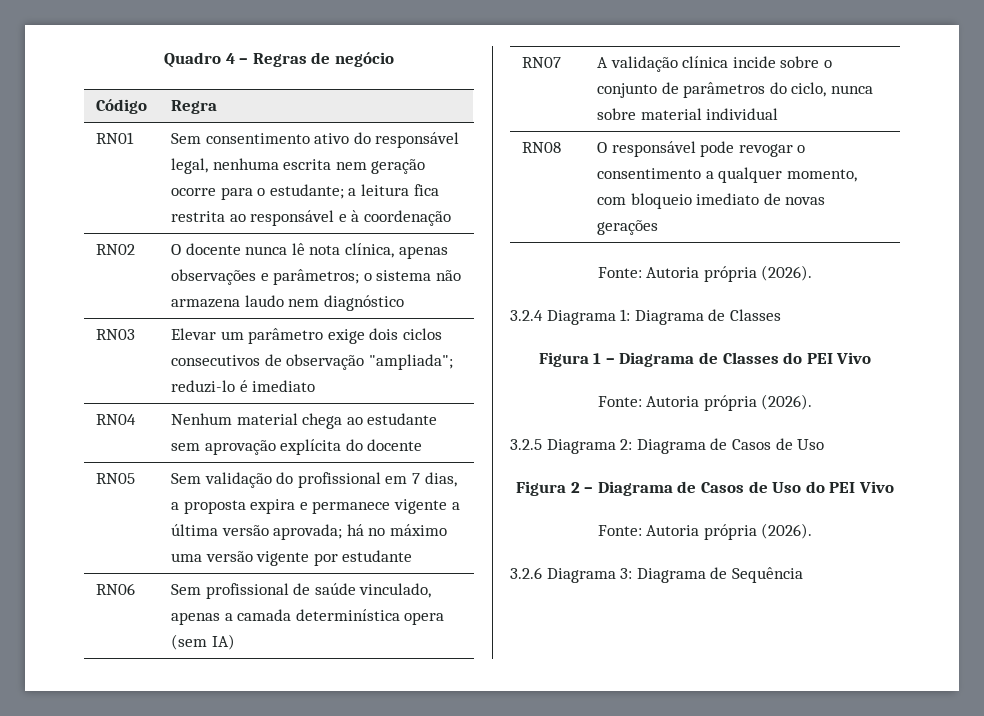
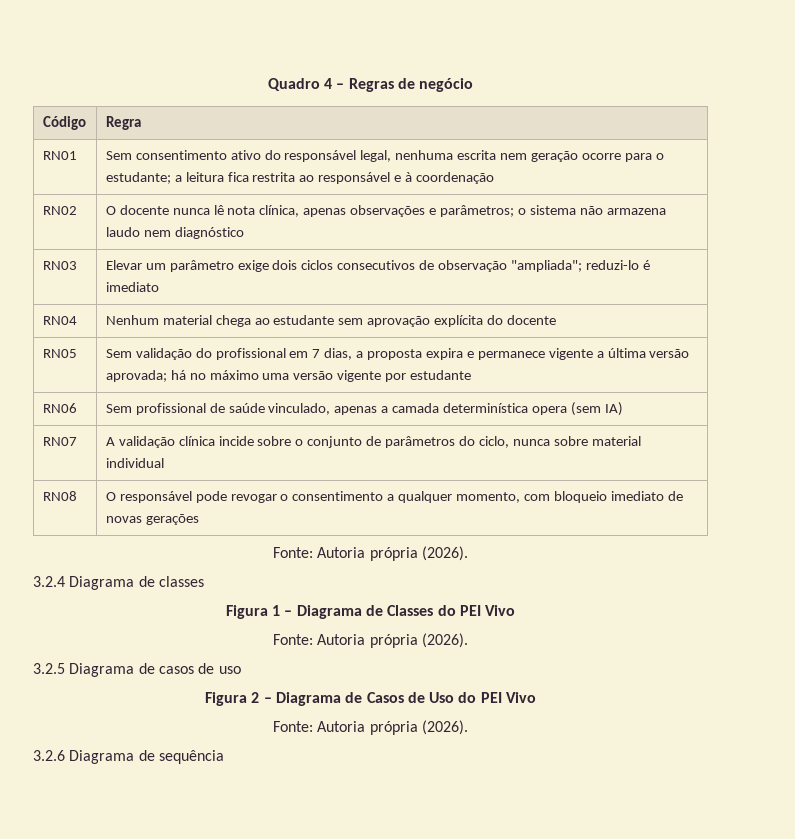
- 3.2.4 Diagrama 1: Diagrama de Classes
+ 3.2.4 Diagrama de classes
- 3.2.5 Diagrama 2: Diagrama de Casos de Uso
+ 3.2.5 Diagrama de casos de uso
- 3.2.6 Diagrama 3: Diagrama de Sequência
+ 3.2.6 Diagrama de sequência

